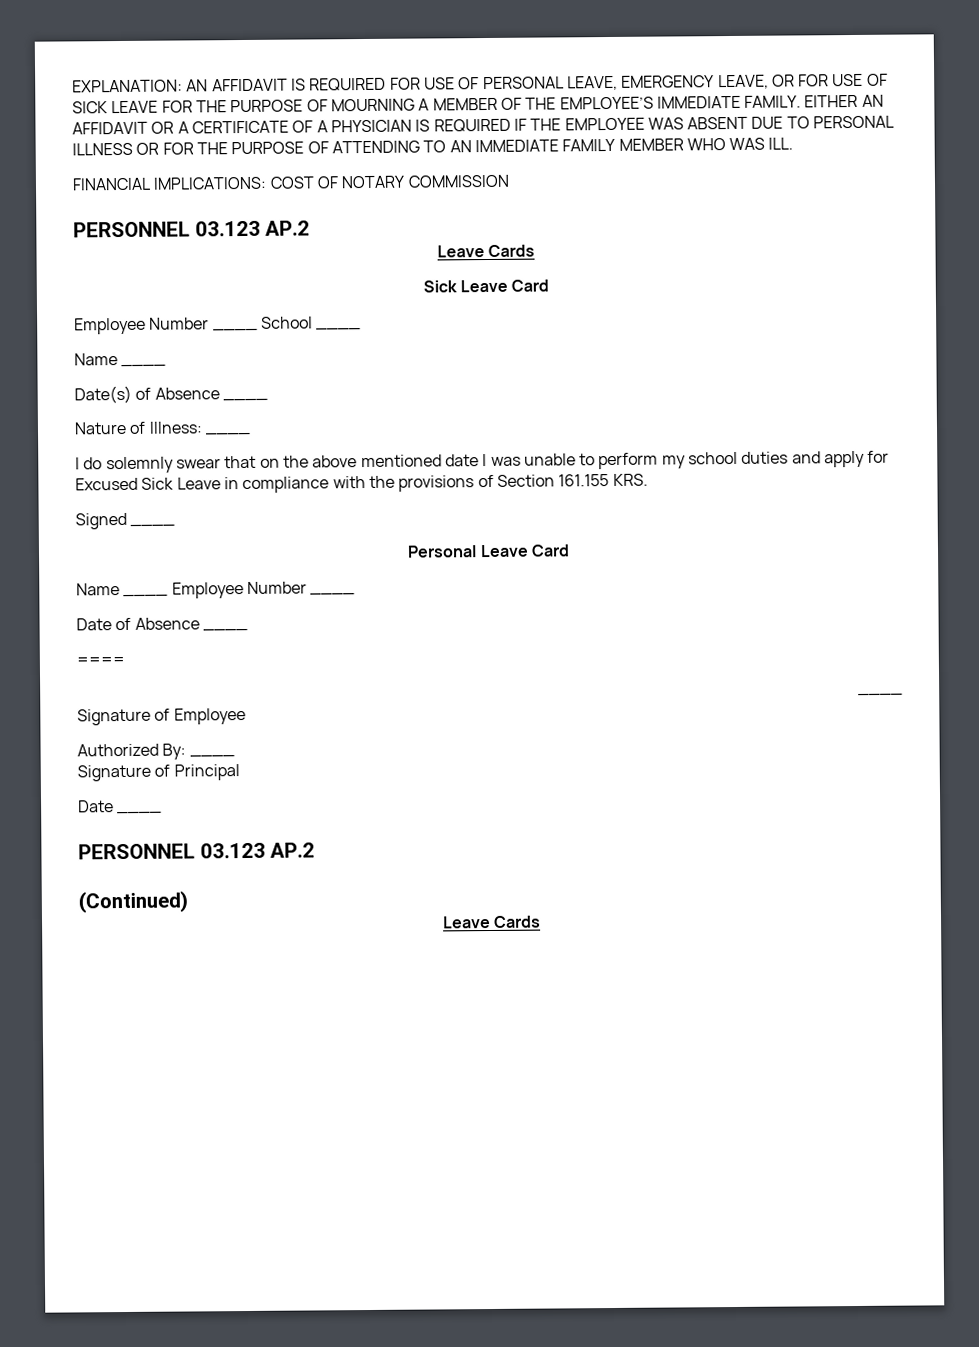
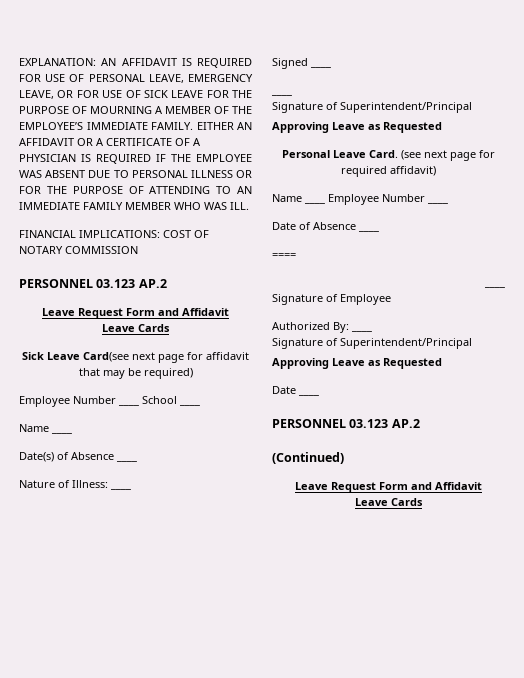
  FINANCIAL IMPLICATIONS: COST OF NOTARY COMMISSION
  PERSONNEL 03.123 AP.2
+ Leave Request Form and Affidavit
- Sick Leave Card
+ Sick Leave Card(see next page for affidavit that may be required)
- I do solemnly swear that on the above mentioned date I was unable to perform my school duties and apply for Excused Sick Leave in compliance with the provisions of Section 161.155 KRS.
  Signed ____
- Personal Leave Card
+ ____
+ Signature of Superintendent/Principal
+ Approving Leave as Requested
+ Personal Leave Card. (see next page for required affidavit)
  Authorized By: ____
- Signature of Principal
+ Signature of Superintendent/Principal
+ Approving Leave as Requested
  (Continued)
+ Leave Request Form and Affidavit

